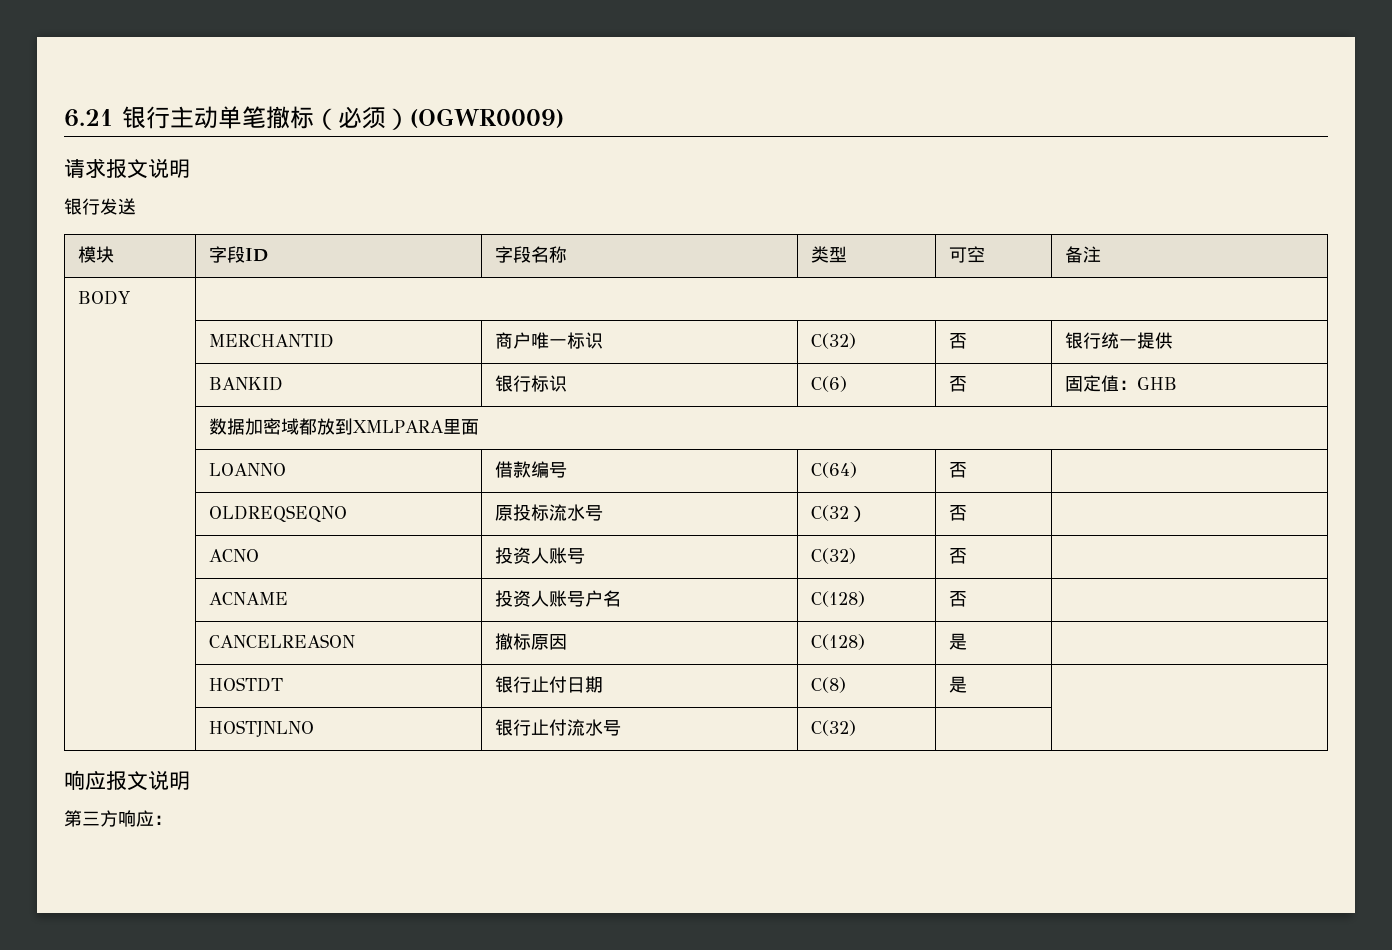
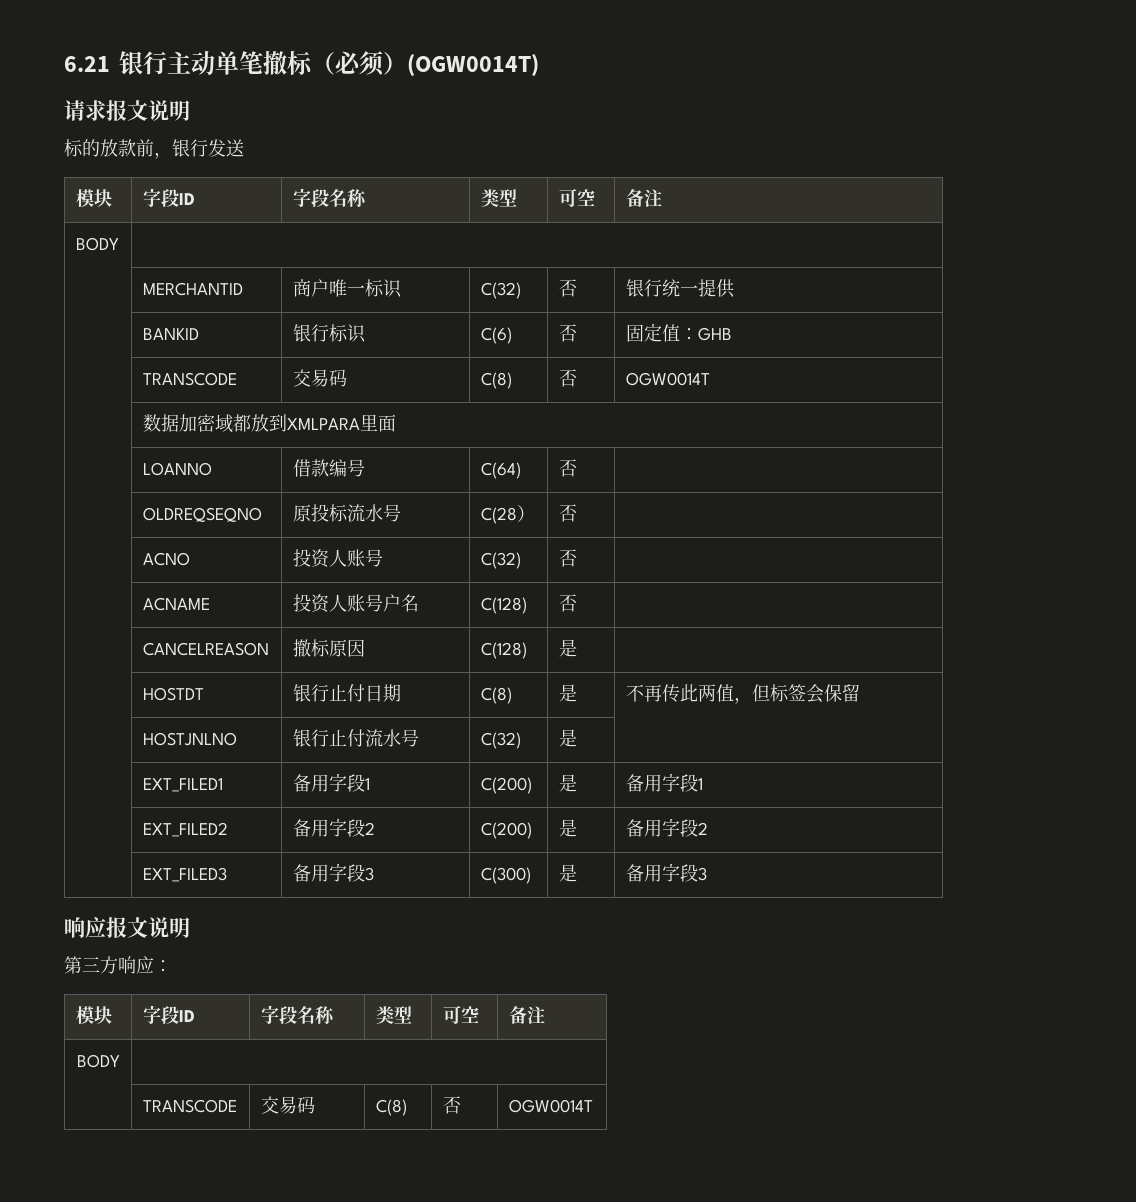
- 6.21银行主动单笔撤标（必须）(OGWR0009)
+ 6.21银行主动单笔撤标（必须）(OGW0014T)
- 银行发送
+ 标的放款前，银行发送
  | BANKID | 银行标识 | C(6) | 否 | 固定值：GHB
+ | TRANSCODE | 交易码 | C(8) | 否 | OGW0014T
- | OLDREQSEQNO | 原投标流水号 | C(32） | 否 |
+ | OLDREQSEQNO | 原投标流水号 | C(28） | 否 |
- | HOSTDT | 银行止付日期 | C(8) | 是 |
+ | HOSTDT | 银行止付日期 | C(8) | 是 | 不再传此两值，但标签会保留
- | HOSTJNLNO | 银行止付流水号 | C(32) | |
+ | HOSTJNLNO | 银行止付流水号 | C(32) | 是 |
+ | EXT_FILED1 | 备用字段1 | C(200) | 是 | 备用字段1
+ | EXT_FILED2 | 备用字段2 | C(200) | 是 | 备用字段2
+ | EXT_FILED3 | 备用字段3 | C(300) | 是 | 备用字段3
  第三方响应：
+ 模块 | 字段ID | 字段名称 | 类型 | 可空 | 备注
+ BODY |
+ | TRANSCODE | 交易码 | C(8) | 否 | OGW0014T

